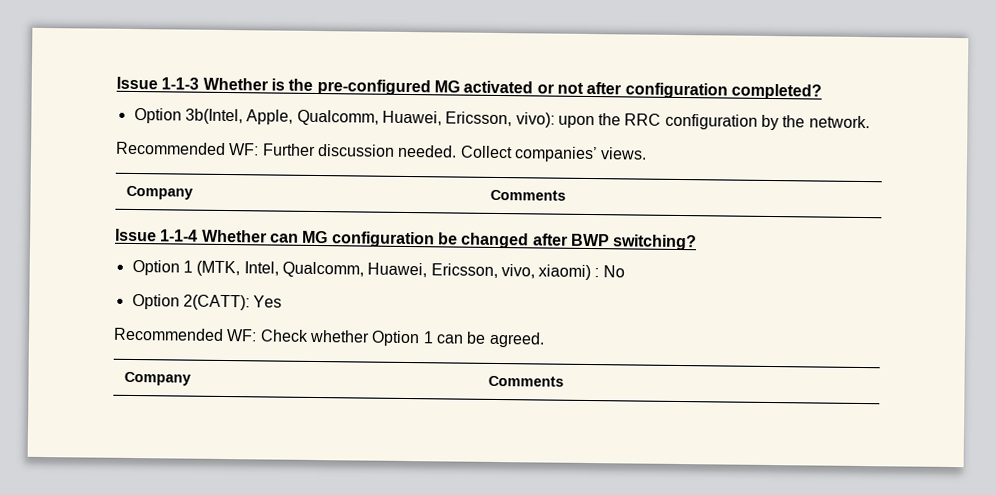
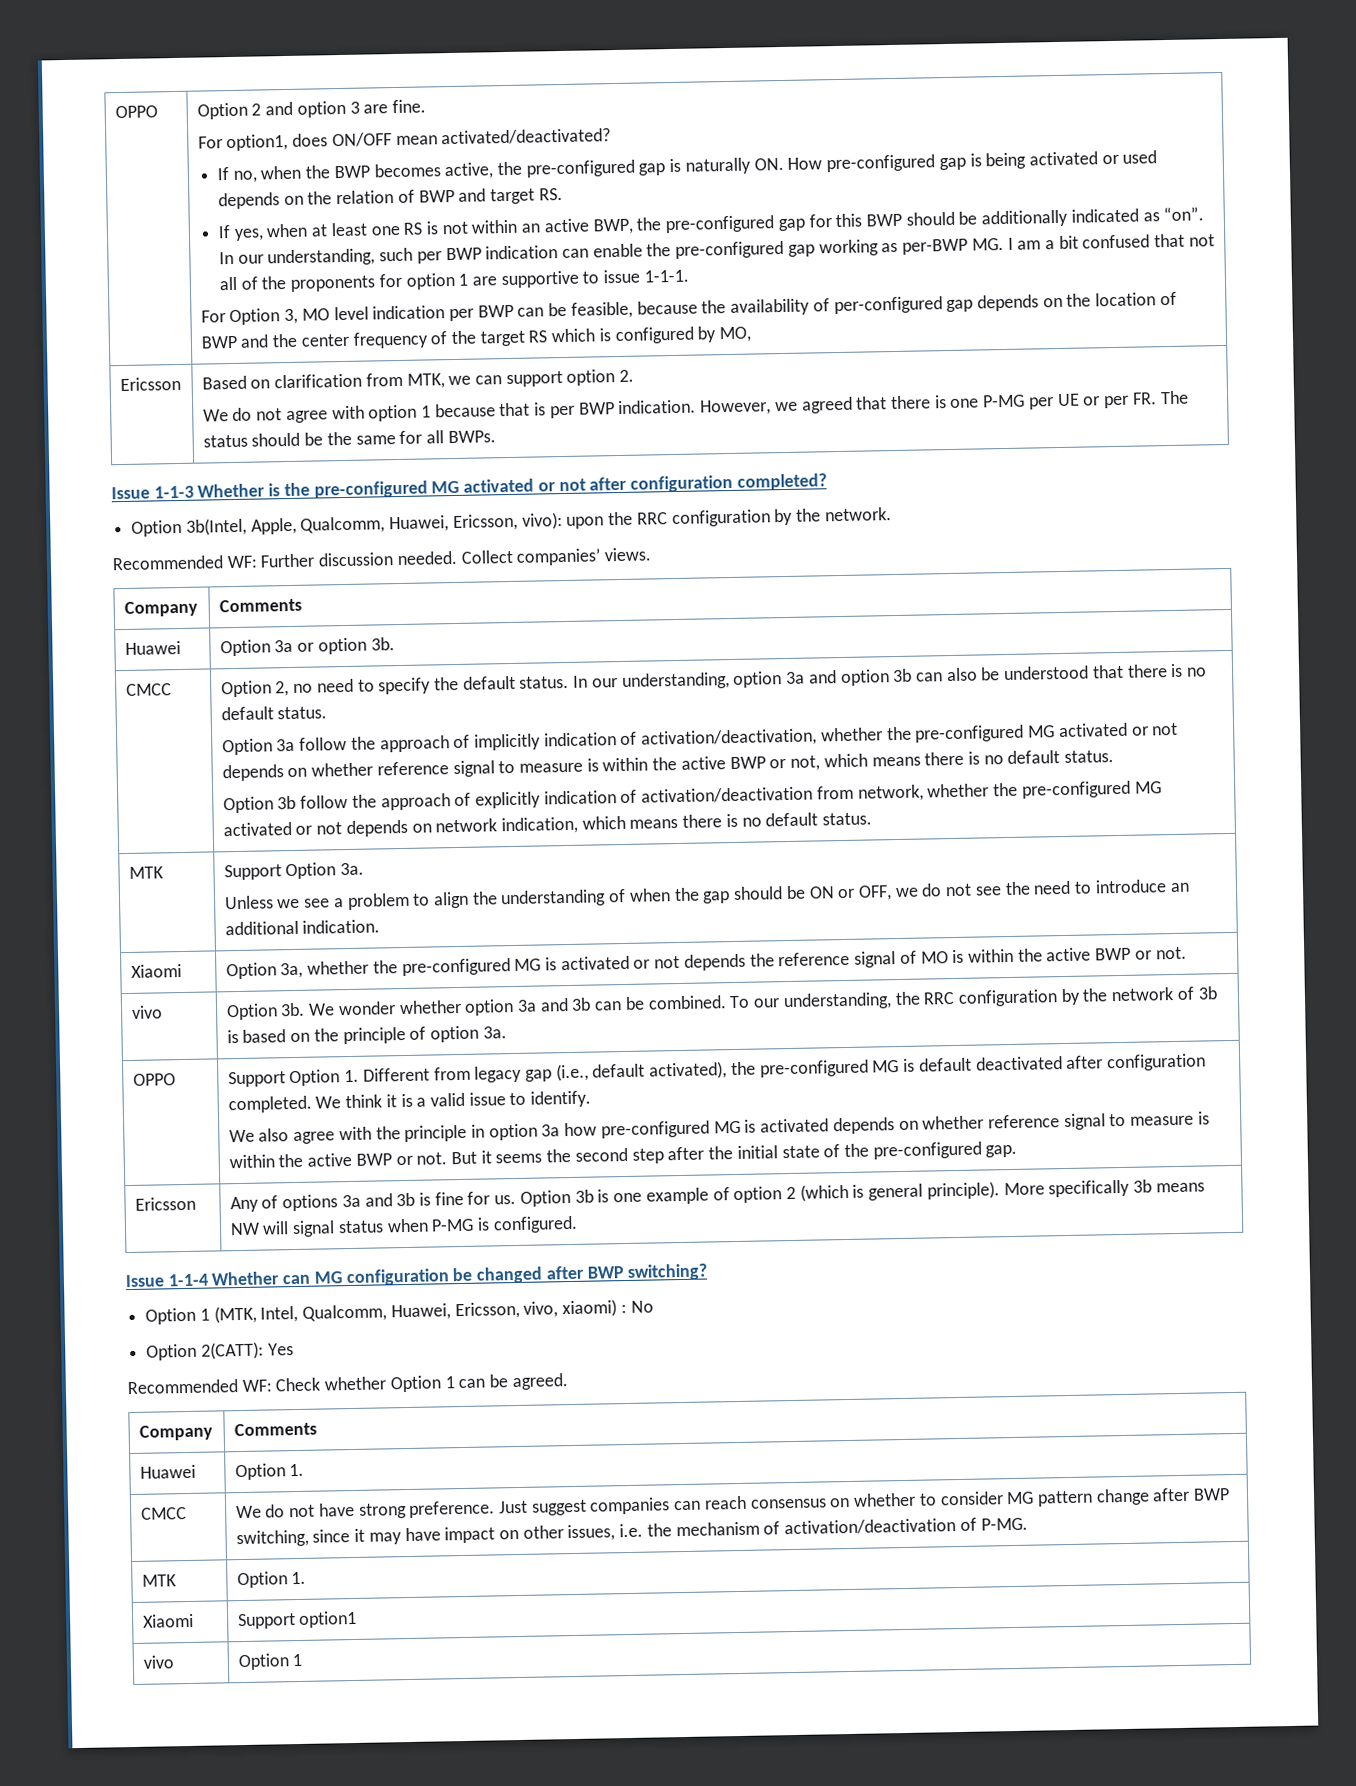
+ OPPO | Option 2 and option 3 are fine.
+ For option1, does ON/OFF mean activated/deactivated?
+ If no, when the BWP becomes active, the pre-configured gap is naturally ON. How pre-configured gap is being activated or used depends on the relation of BWP and target RS.
+ If yes, when at least one RS is not within an active BWP, the pre-configured gap for this BWP should be additionally indicated as “on”. In our understanding, such per BWP indication can enable the pre-configured gap working as per-BWP MG. I am a bit confused that not all of the proponents for option 1 are supportive to issue 1-1-1.
+ For Option 3, MO level indication per BWP can be feasible, because the availability of per-configured gap depends on the location of BWP and the center frequency of the target RS which is configured by MO,
+ Ericsson | Based on clarification from MTK, we can support option 2.
+ We do not agree with option 1 because that is per BWP indication. However, we agreed that there is one P-MG per UE or per FR. The status should be the same for all BWPs.
+ Huawei | Option 3a or option 3b.
+ CMCC | Option 2, no need to specify the default status. In our understanding, option 3a and option 3b can also be understood that there is no default status.
+ Option 3a follow the approach of implicitly indication of activation/deactivation, whether the pre-configured MG activated or not depends on whether reference signal to measure is within the active BWP or not, which means there is no default status.
+ Option 3b follow the approach of explicitly indication of activation/deactivation from network, whether the pre-configured MG activated or not depends on network indication, which means there is no default status.
+ MTK | Support Option 3a.
+ Unless we see a problem to align the understanding of when the gap should be ON or OFF, we do not see the need to introduce an additional indication.
+ Xiaomi | Option 3a, whether the pre-configured MG is activated or not depends the reference signal of MO is within the active BWP or not.
+ vivo | Option 3b. We wonder whether option 3a and 3b can be combined. To our understanding, the RRC configuration by the network of 3b is based on the principle of option 3a.
+ OPPO | Support Option 1. Different from legacy gap (i.e., default activated), the pre-configured MG is default deactivated after configuration completed. We think it is a valid issue to identify.
+ We also agree with the principle in option 3a how pre-configured MG is activated depends on whether reference signal to measure is within the active BWP or not. But it seems the second step after the initial state of the pre-configured gap.
+ Ericsson | Any of options 3a and 3b is fine for us. Option 3b is one example of option 2 (which is general principle). More specifically 3b means NW will signal status when P-MG is configured.
+ Huawei | Option 1.
+ CMCC | We do not have strong preference. Just suggest companies can reach consensus on whether to consider MG pattern change after BWP switching, since it may have impact on other issues, i.e. the mechanism of activation/deactivation of P-MG.
+ MTK | Option 1.
+ Xiaomi | Support option1
+ vivo | Option 1

